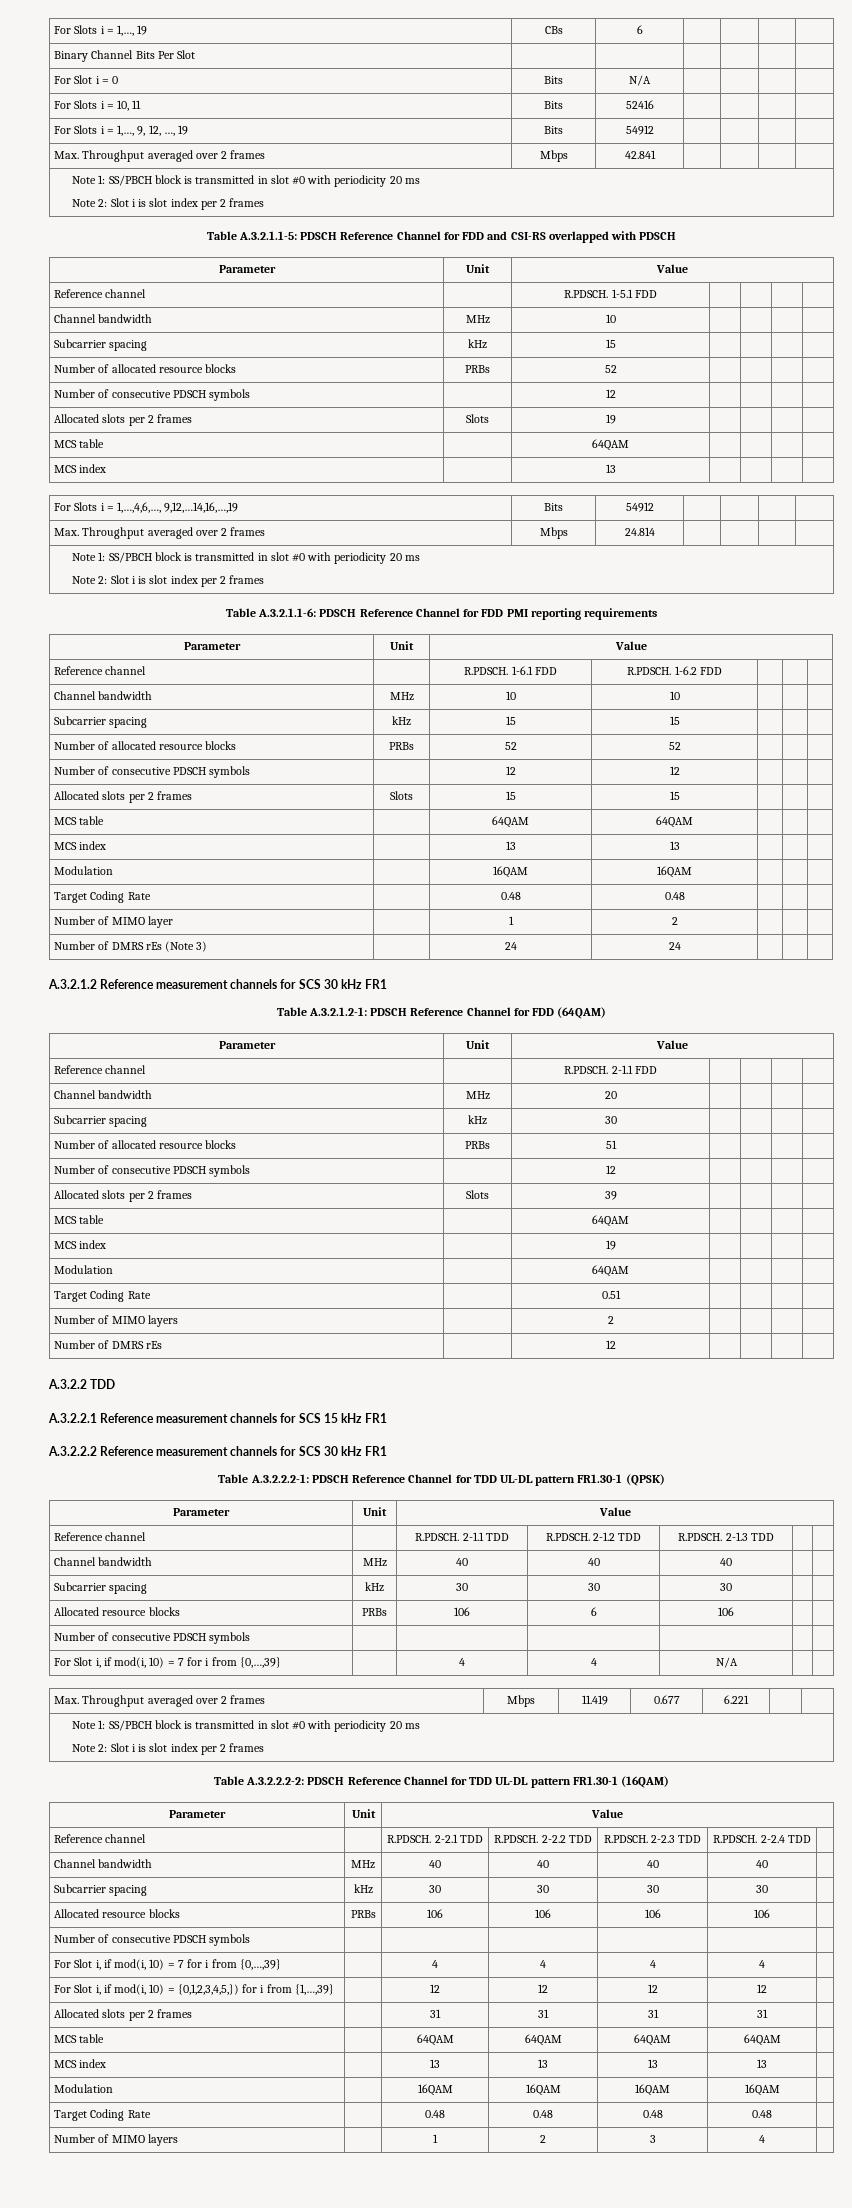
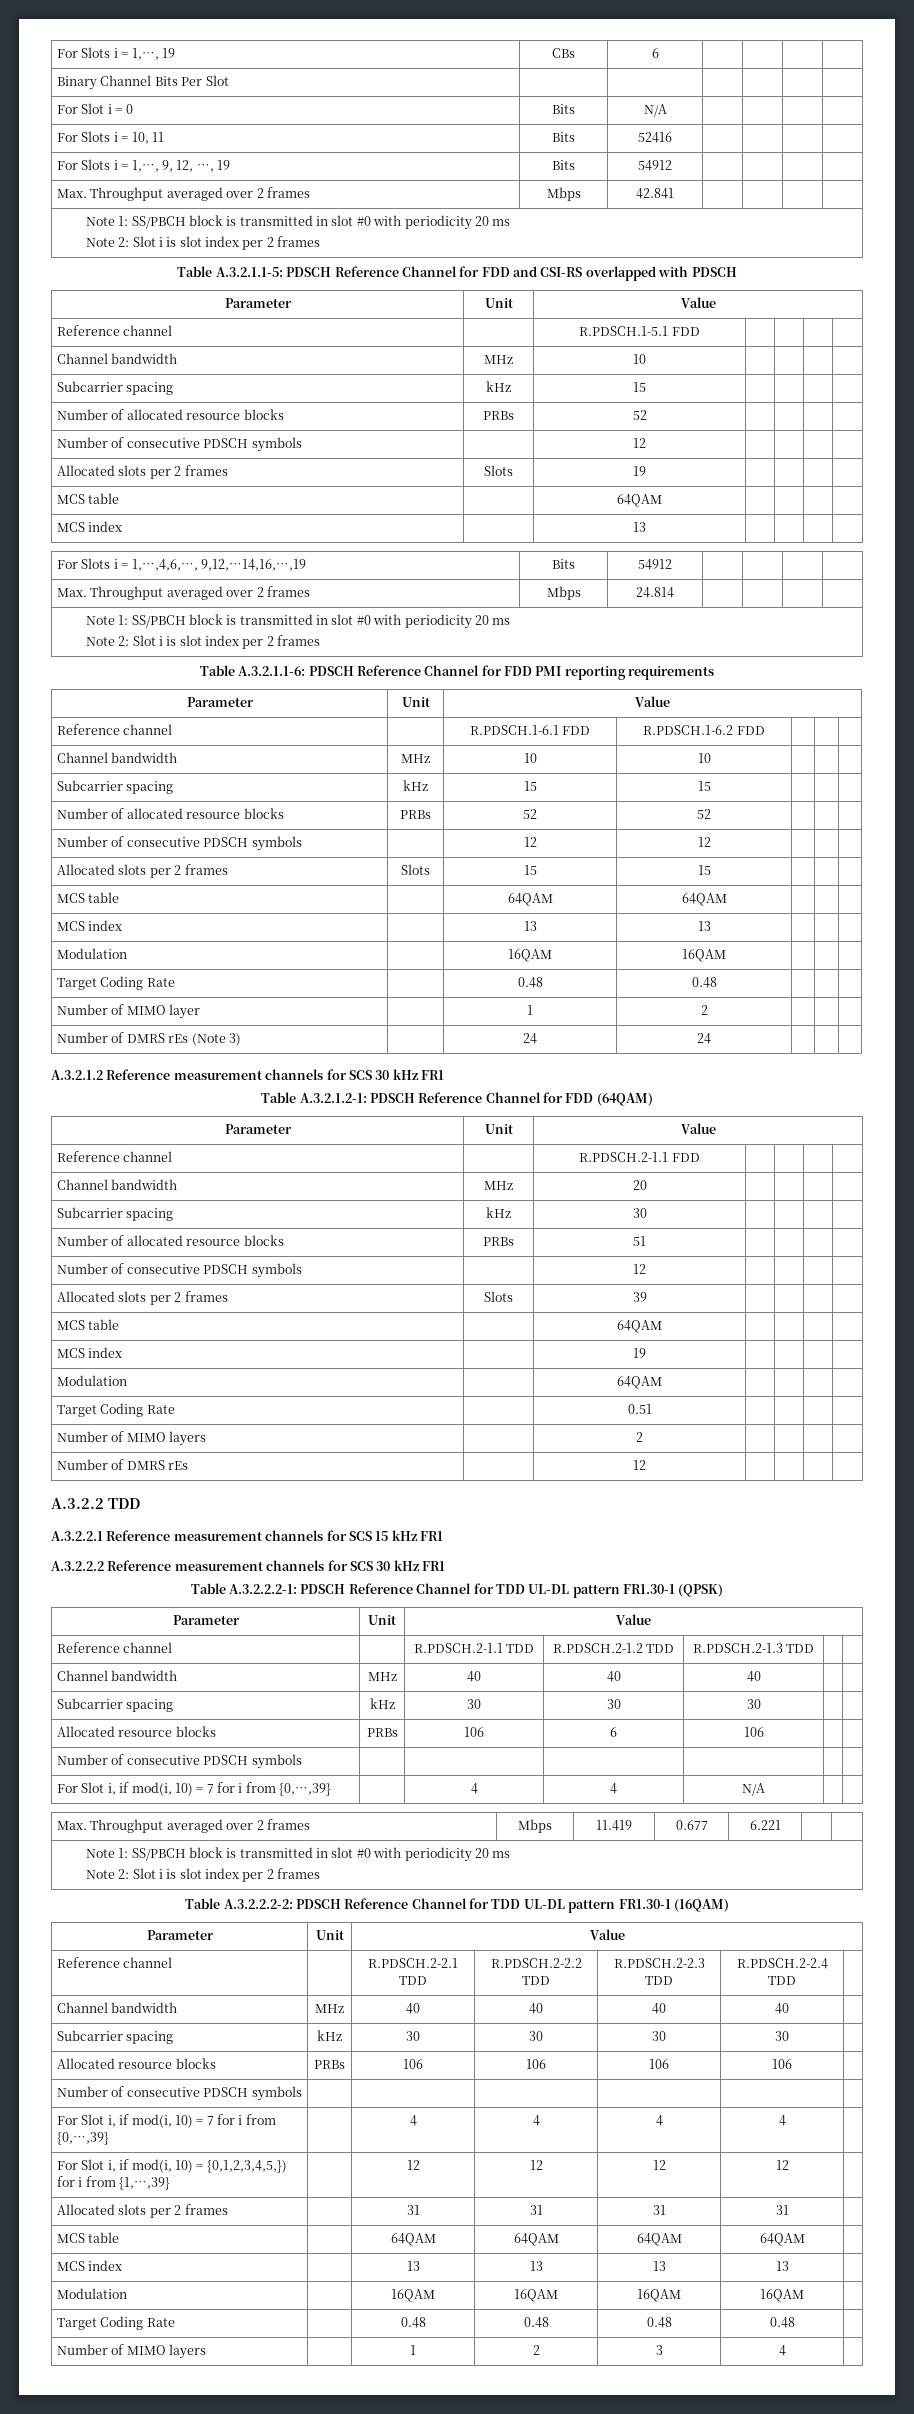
- Reference channel | | R.PDSCH. 1-5.1 FDD | | | |
+ Reference channel | | R.PDSCH.1-5.1 FDD | | | |
- Reference channel | | R.PDSCH. 1-6.1 FDD | R.PDSCH. 1-6.2 FDD | | |
+ Reference channel | | R.PDSCH.1-6.1 FDD | R.PDSCH.1-6.2 FDD | | |
- Reference channel | | R.PDSCH. 2-1.1 FDD | | | |
+ Reference channel | | R.PDSCH.2-1.1 FDD | | | |
- Reference channel | | R.PDSCH. 2-1.1 TDD | R.PDSCH. 2-1.2 TDD | R.PDSCH. 2-1.3 TDD | |
+ Reference channel | | R.PDSCH.2-1.1 TDD | R.PDSCH.2-1.2 TDD | R.PDSCH.2-1.3 TDD | |
- Reference channel | | R.PDSCH. 2-2.1 TDD | R.PDSCH. 2-2.2 TDD | R.PDSCH. 2-2.3 TDD | R.PDSCH. 2-2.4 TDD |
+ Reference channel | | R.PDSCH.2-2.1 TDD | R.PDSCH.2-2.2 TDD | R.PDSCH.2-2.3 TDD | R.PDSCH.2-2.4 TDD |

